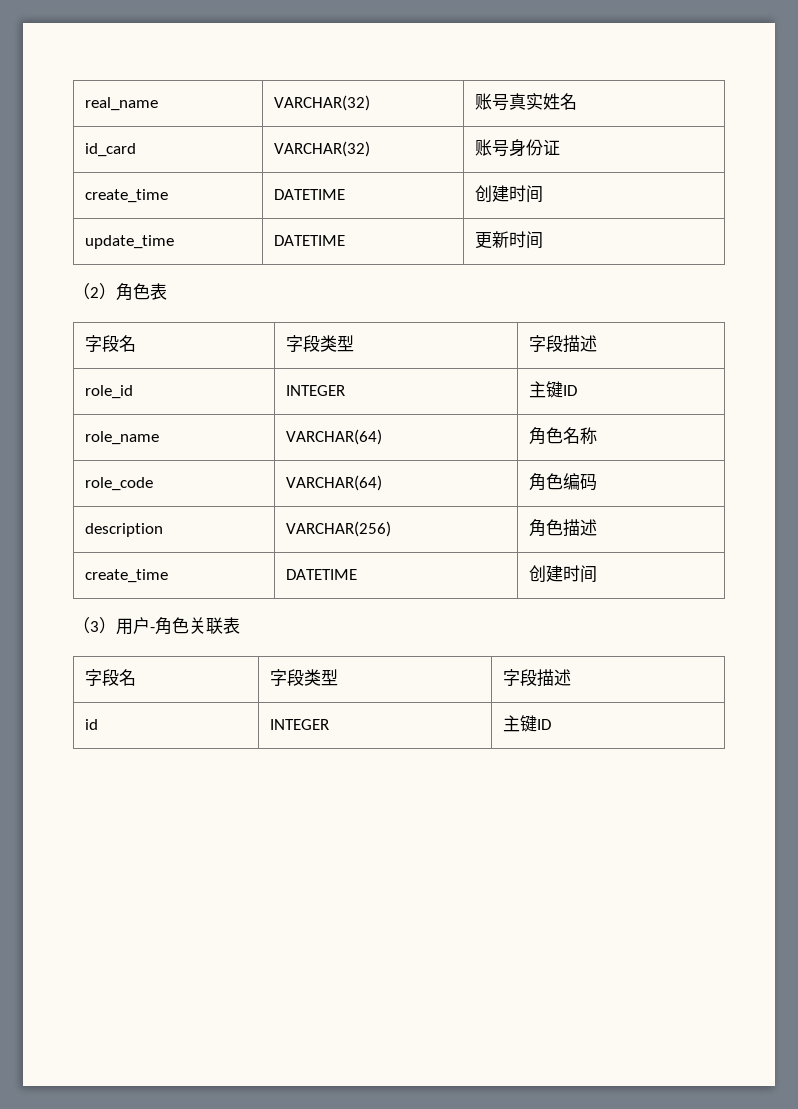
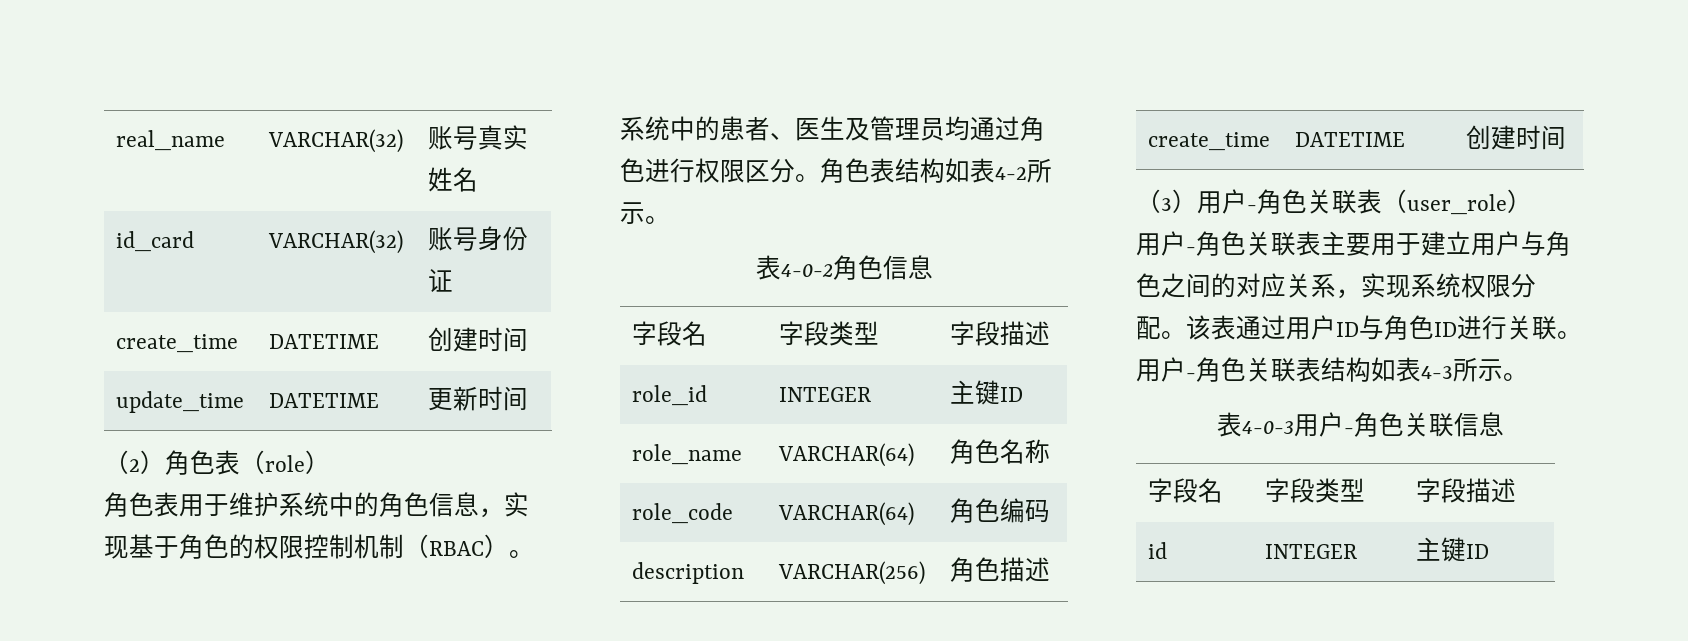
- （2）角色表
+ （2）角色表（role）
+ 角色表用于维护系统中的角色信息，实现基于角色的权限控制机制（RBAC）。系统中的患者、医生及管理员均通过角色进行权限区分。角色表结构如表4-2所示。
+ 表4-0-2角色信息
- （3）用户-角色关联表
+ （3）用户-角色关联表（user_role）
+ 用户-角色关联表主要用于建立用户与角色之间的对应关系，实现系统权限分配。该表通过用户ID与角色ID进行关联。用户-角色关联表结构如表4-3所示。
+ 表4-0-3用户-角色关联信息

